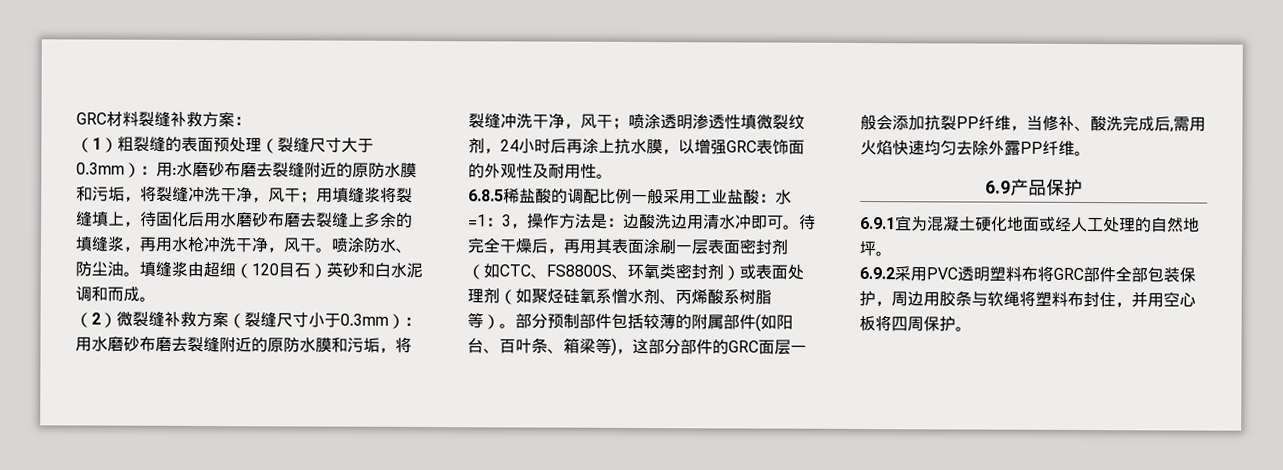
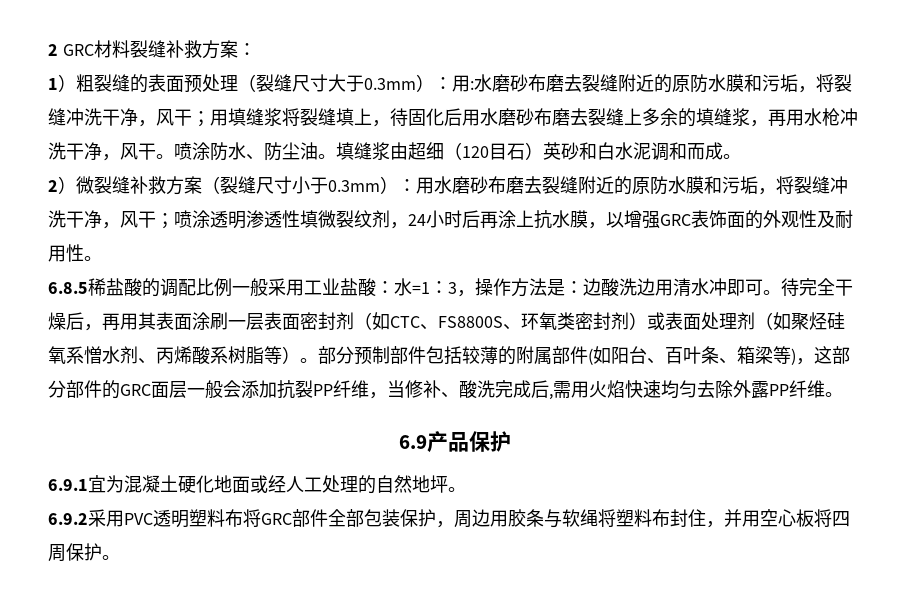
- GRC材料裂缝补救方案：
+ 2 GRC材料裂缝补救方案：
- （1）粗裂缝的表面预处理（裂缝尺寸大于0.3mm）：用:水磨砂布磨去裂缝附近的原防水膜和污垢，将裂缝冲洗干净，风干；用填缝浆将裂缝填上，待固化后用水磨砂布磨去裂缝上多余的填缝浆，再用水枪冲洗干净，风干。
+ 1）粗裂缝的表面预处理（裂缝尺寸大于0.3mm）：用:水磨砂布磨去裂缝附近的原防水膜和污垢，将裂缝冲洗干净，风干；用填缝浆将裂缝填上，待固化后用水磨砂布磨去裂缝上多余的填缝浆，再用水枪冲洗干净，风干。
- （2）微裂缝补救方案（裂缝尺寸小于0.3mm）：用水磨砂布磨去裂缝附近的原防水膜和污垢，将裂缝冲洗干净，风干；喷涂透明渗透性填微裂纹剂，24小时后再涂上抗水膜，以增强GRC表饰面的外观性及耐用性。
+ 2）微裂缝补救方案（裂缝尺寸小于0.3mm）：用水磨砂布磨去裂缝附近的原防水膜和污垢，将裂缝冲洗干净，风干；喷涂透明渗透性填微裂纹剂，24小时后再涂上抗水膜，以增强GRC表饰面的外观性及耐用性。

